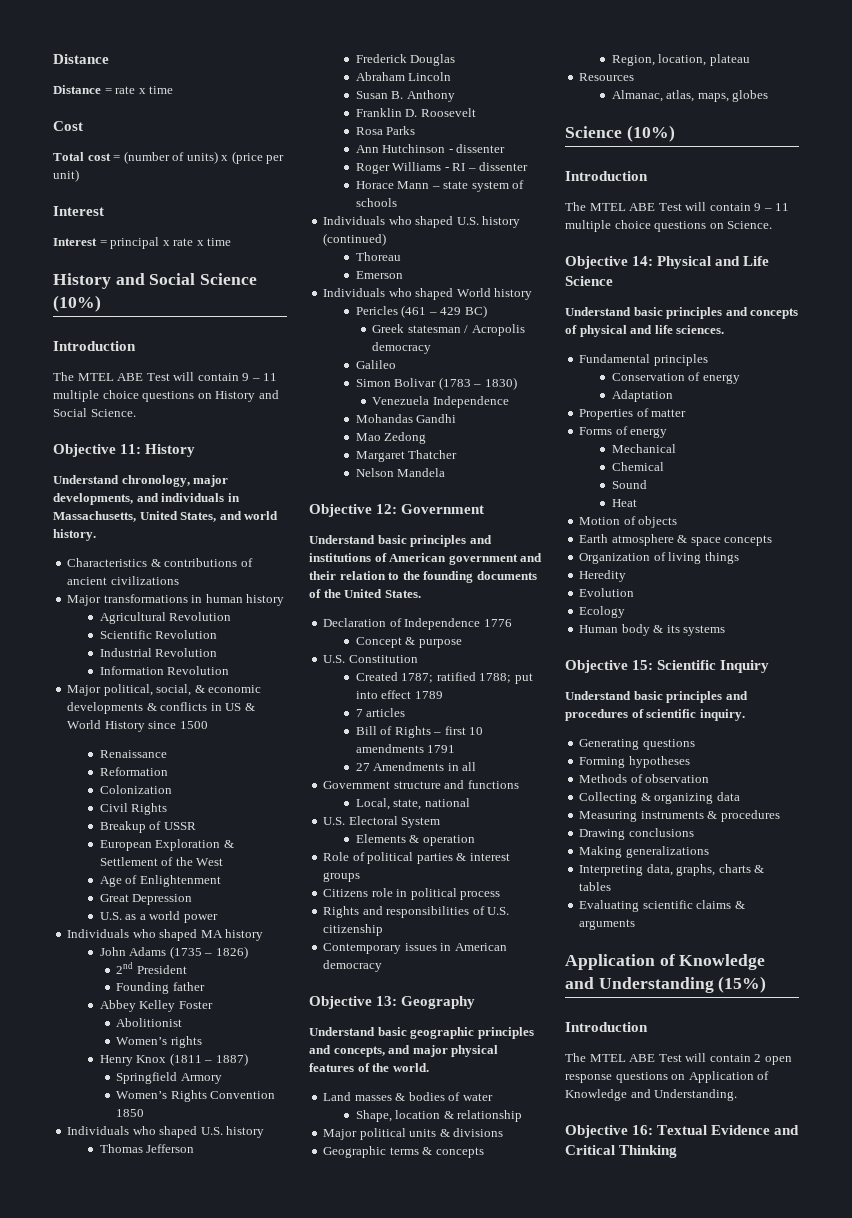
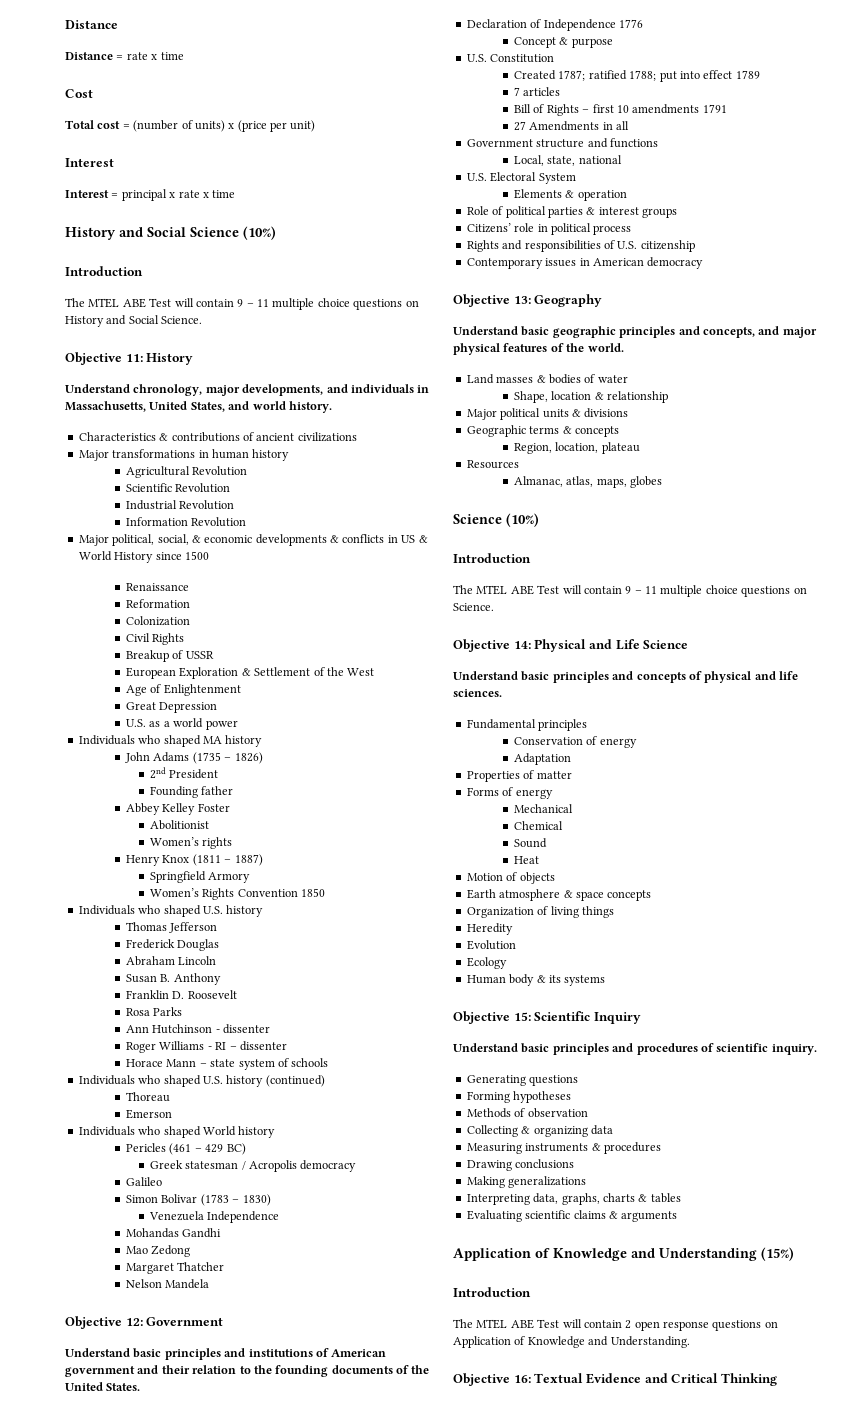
- Citizens role in political process
+ Citizens’ role in political process

